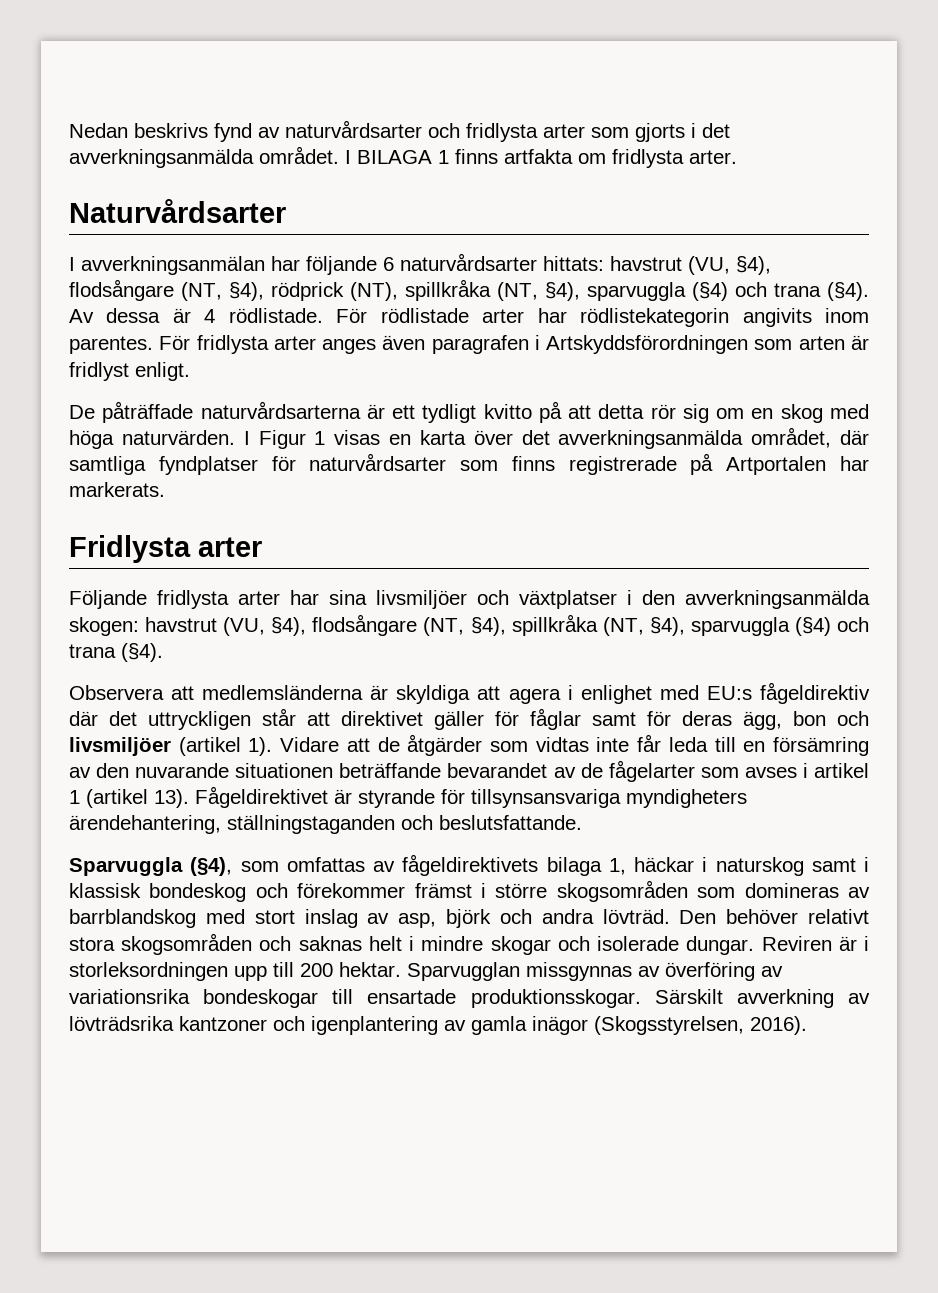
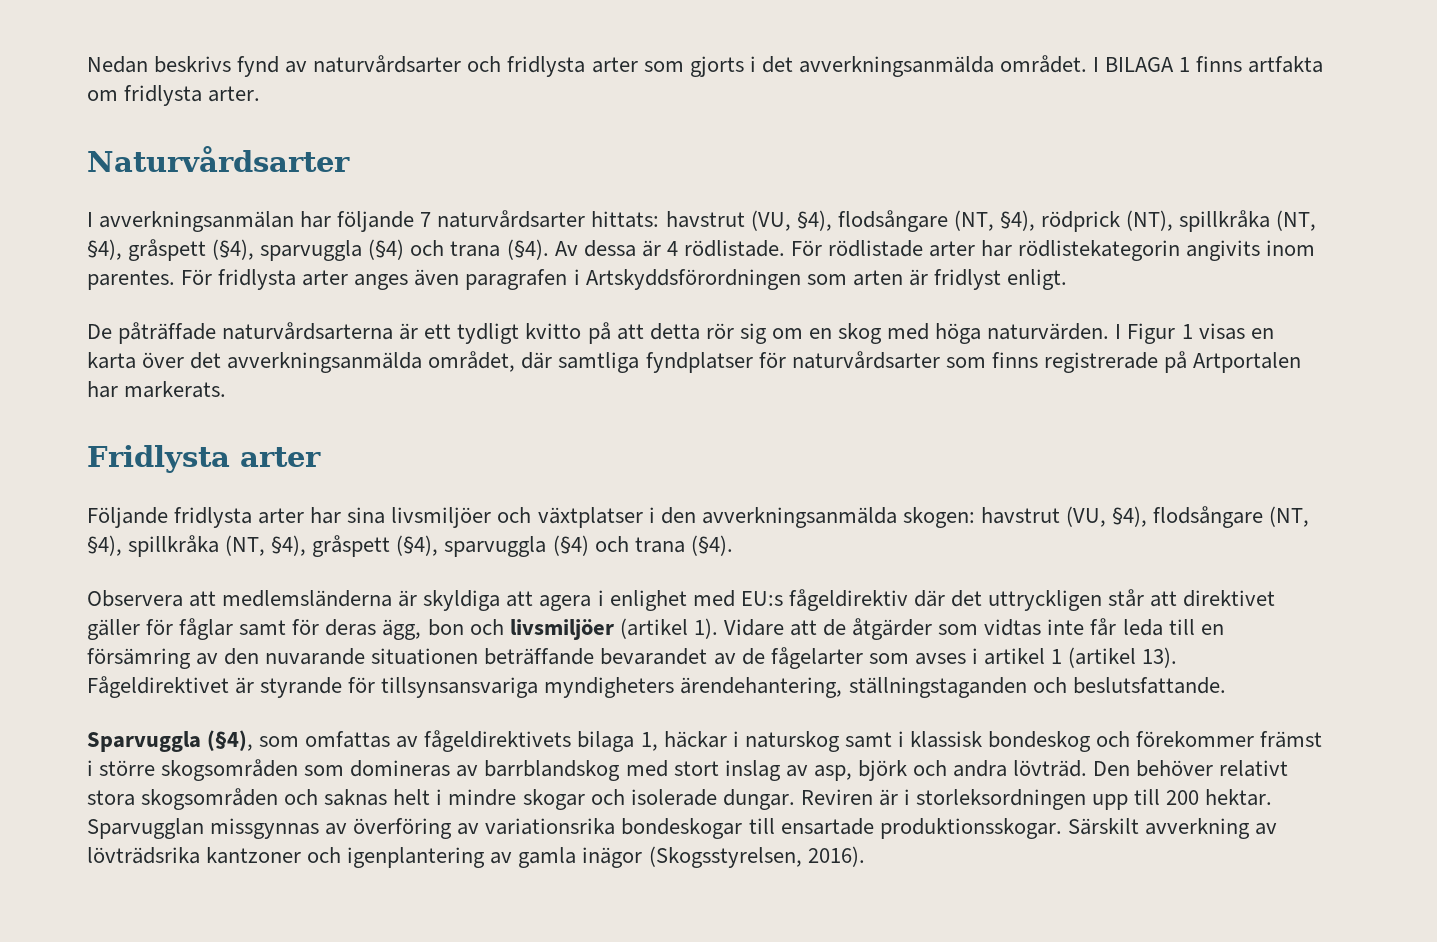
- I avverkningsanmälan har följande 6 naturvårdsarter hittats: havstrut (VU, §4), flodsångare (NT, §4), rödprick (NT), spillkråka (NT, §4), sparvuggla (§4) och trana (§4).
+ I avverkningsanmälan har följande 7 naturvårdsarter hittats: havstrut (VU, §4), flodsångare (NT, §4), rödprick (NT), spillkråka (NT, §4), gråspett (§4), sparvuggla (§4) och trana (§4).
- Följande fridlysta arter har sina livsmiljöer och växtplatser i den avverkningsanmälda skogen: havstrut (VU, §4), flodsångare (NT, §4), spillkråka (NT, §4), sparvuggla (§4) och trana (§4).
+ Följande fridlysta arter har sina livsmiljöer och växtplatser i den avverkningsanmälda skogen: havstrut (VU, §4), flodsångare (NT, §4), spillkråka (NT, §4), gråspett (§4), sparvuggla (§4) och trana (§4).

